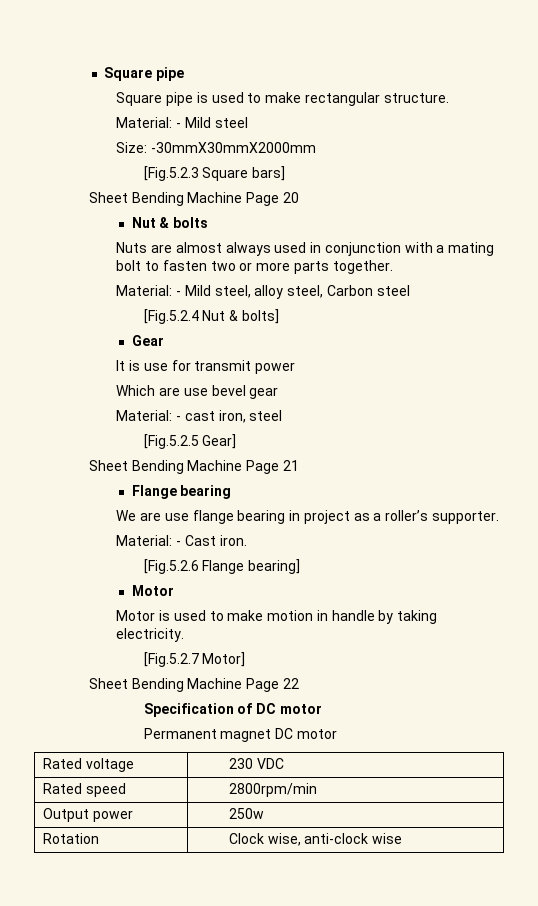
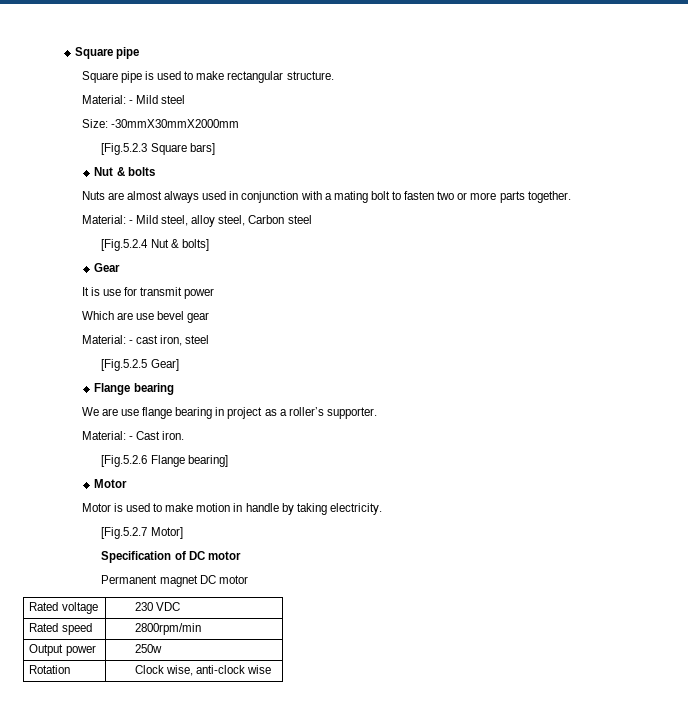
- Sheet Bending Machine Page 20
- Sheet Bending Machine Page 21
- Sheet Bending Machine Page 22

